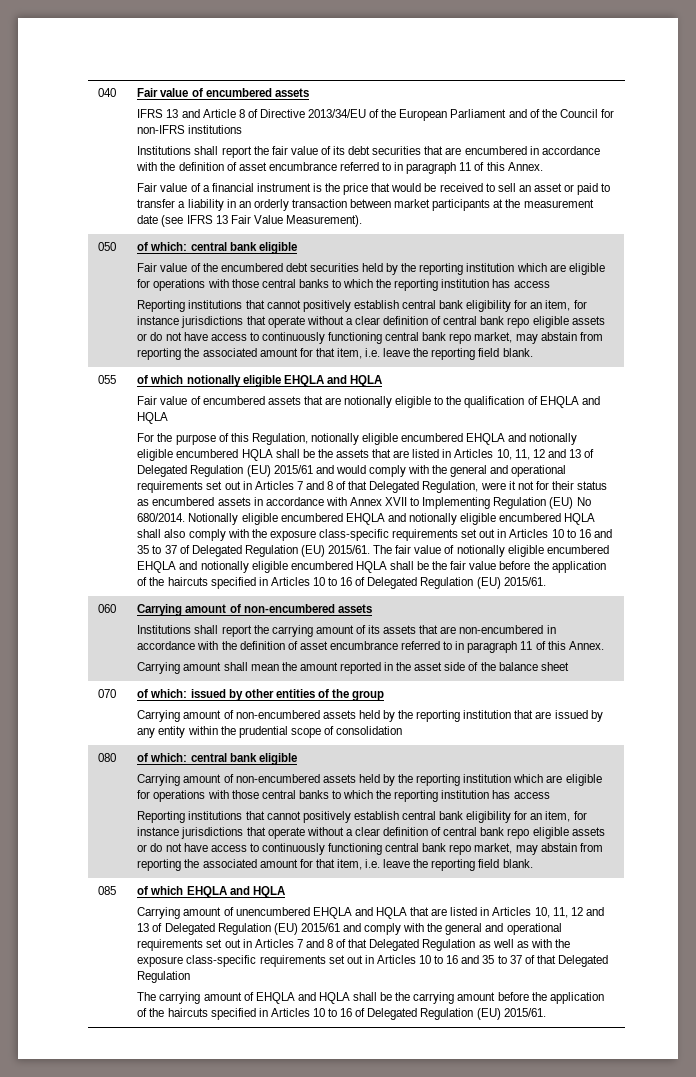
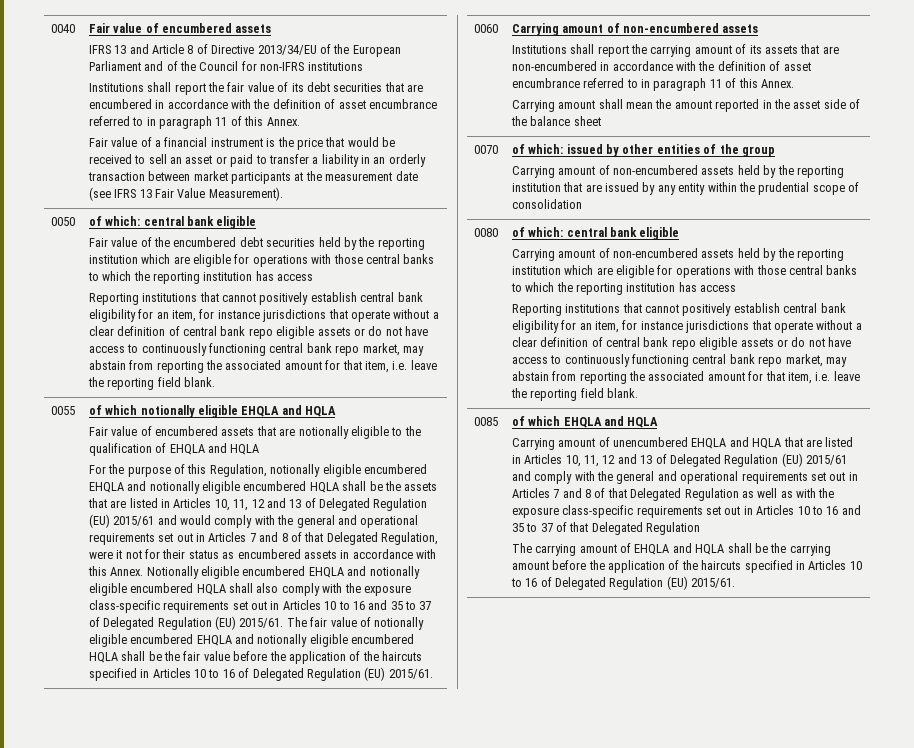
- 040
+ 0040
- 050
+ 0050
- 055
+ 0055
- For the purpose of this Regulation, notionally eligible encumbered EHQLA and notionally eligible encumbered HQLA shall be the assets that are listed in Articles 10, 11, 12 and 13 of Delegated Regulation (EU) 2015/61 and would comply with the general and operational requirements set out in Articles 7 and 8 of that Delegated Regulation, were it not for their status as encumbered assets in accordance with Annex XVII to Implementing Regulation (EU) No 680/2014.
+ For the purpose of this Regulation, notionally eligible encumbered EHQLA and notionally eligible encumbered HQLA shall be the assets that are listed in Articles 10, 11, 12 and 13 of Delegated Regulation (EU) 2015/61 and would comply with the general and operational requirements set out in Articles 7 and 8 of that Delegated Regulation, were it not for their status as encumbered assets in accordance with this Annex.
- 060
+ 0060
- 070 | of which: issued by other entities of the group
+ 0070 | of which: issued by other entities of the group
- 080
+ 0080
- 085
+ 0085

